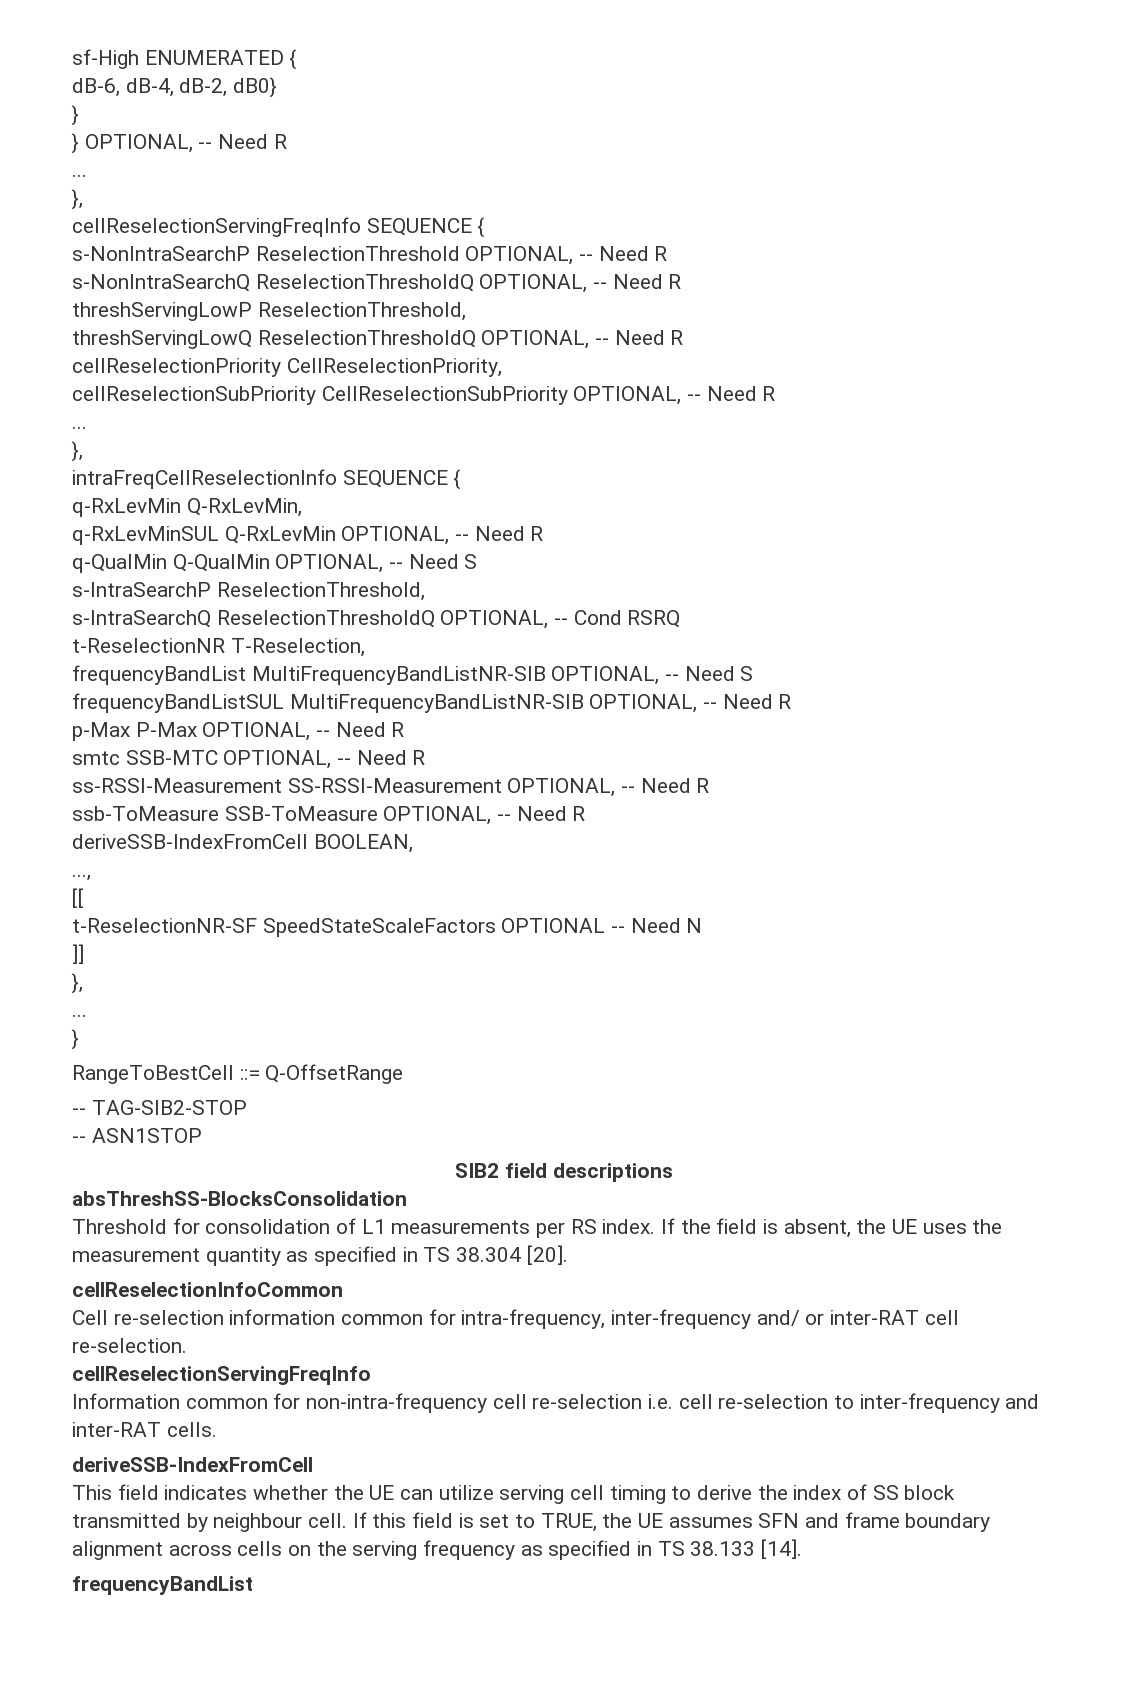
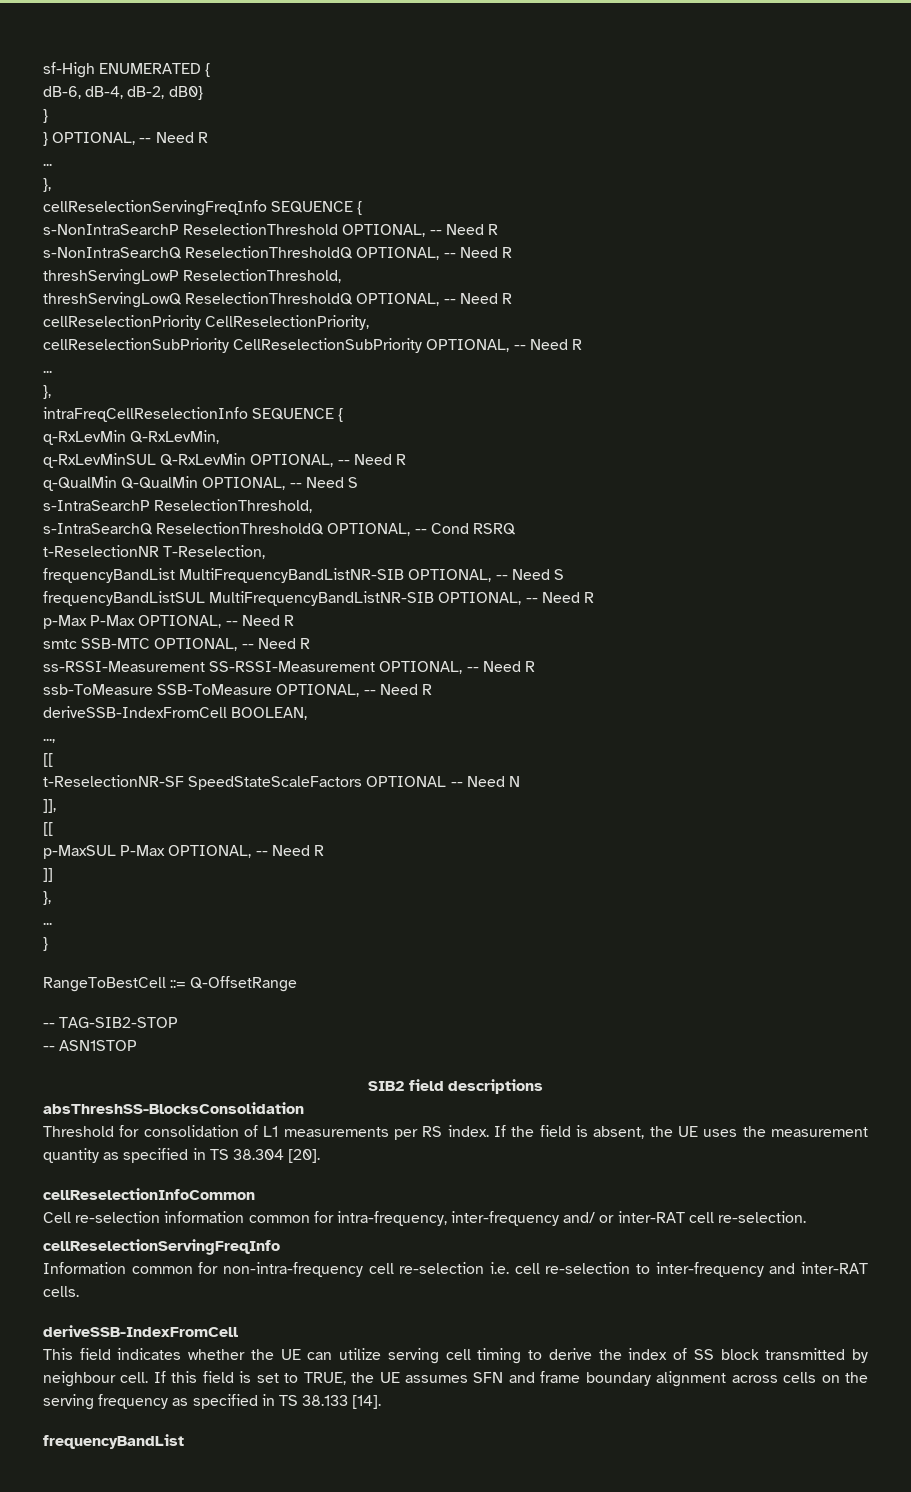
+ ]],
+ [[
+ p-MaxSUL P-Max OPTIONAL, -- Need R

